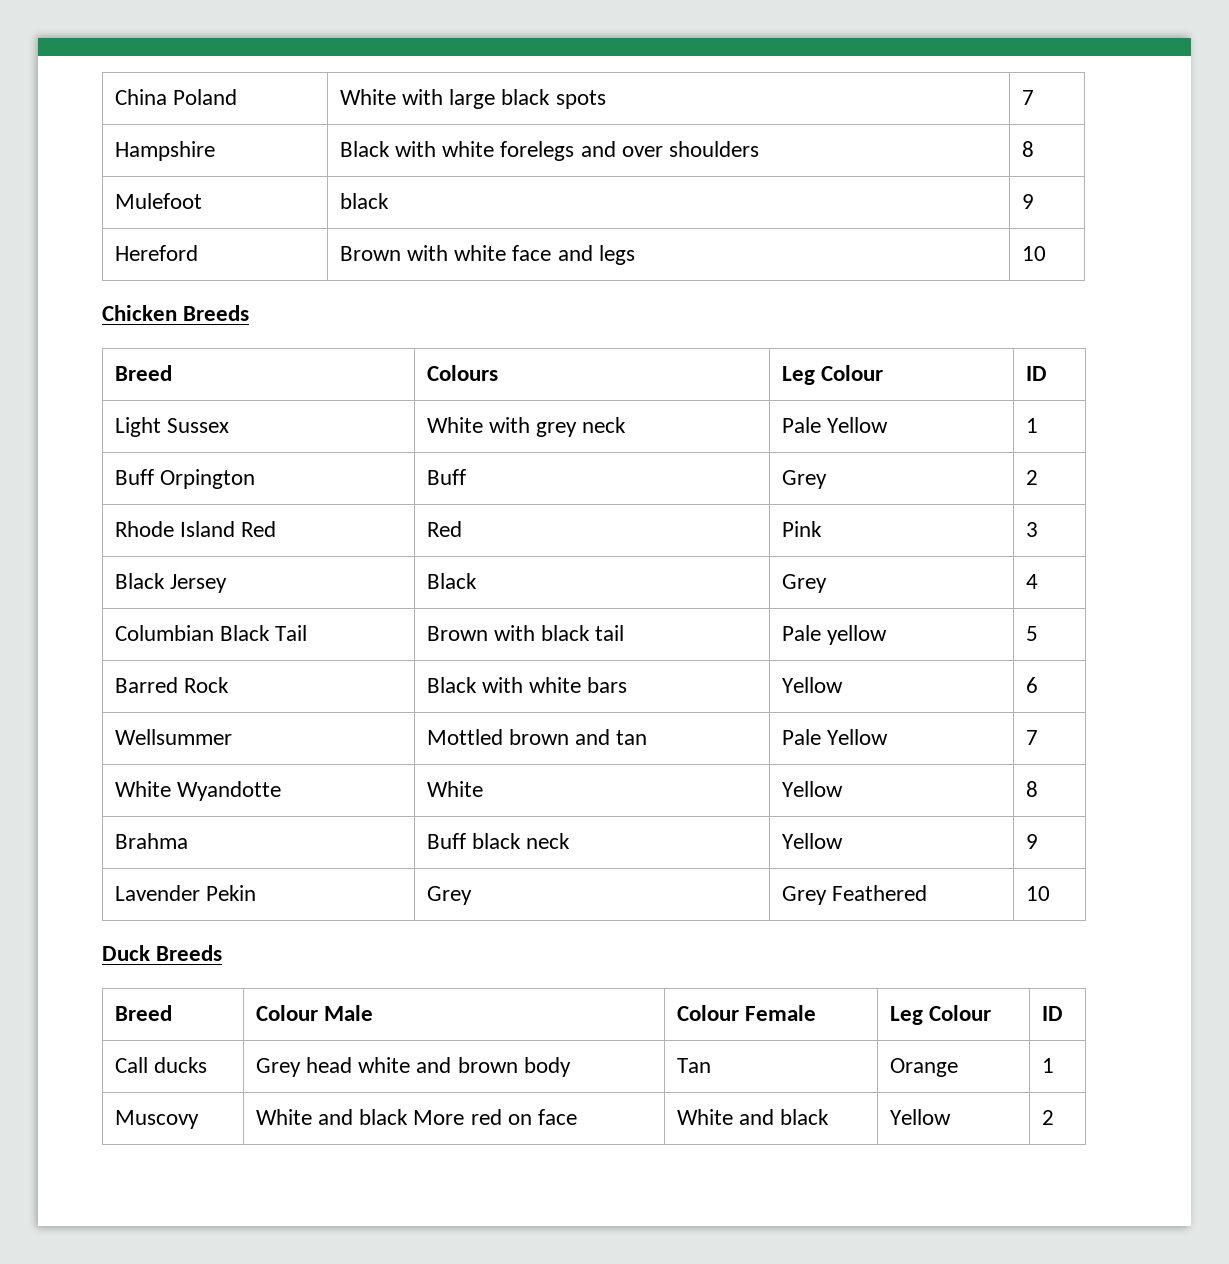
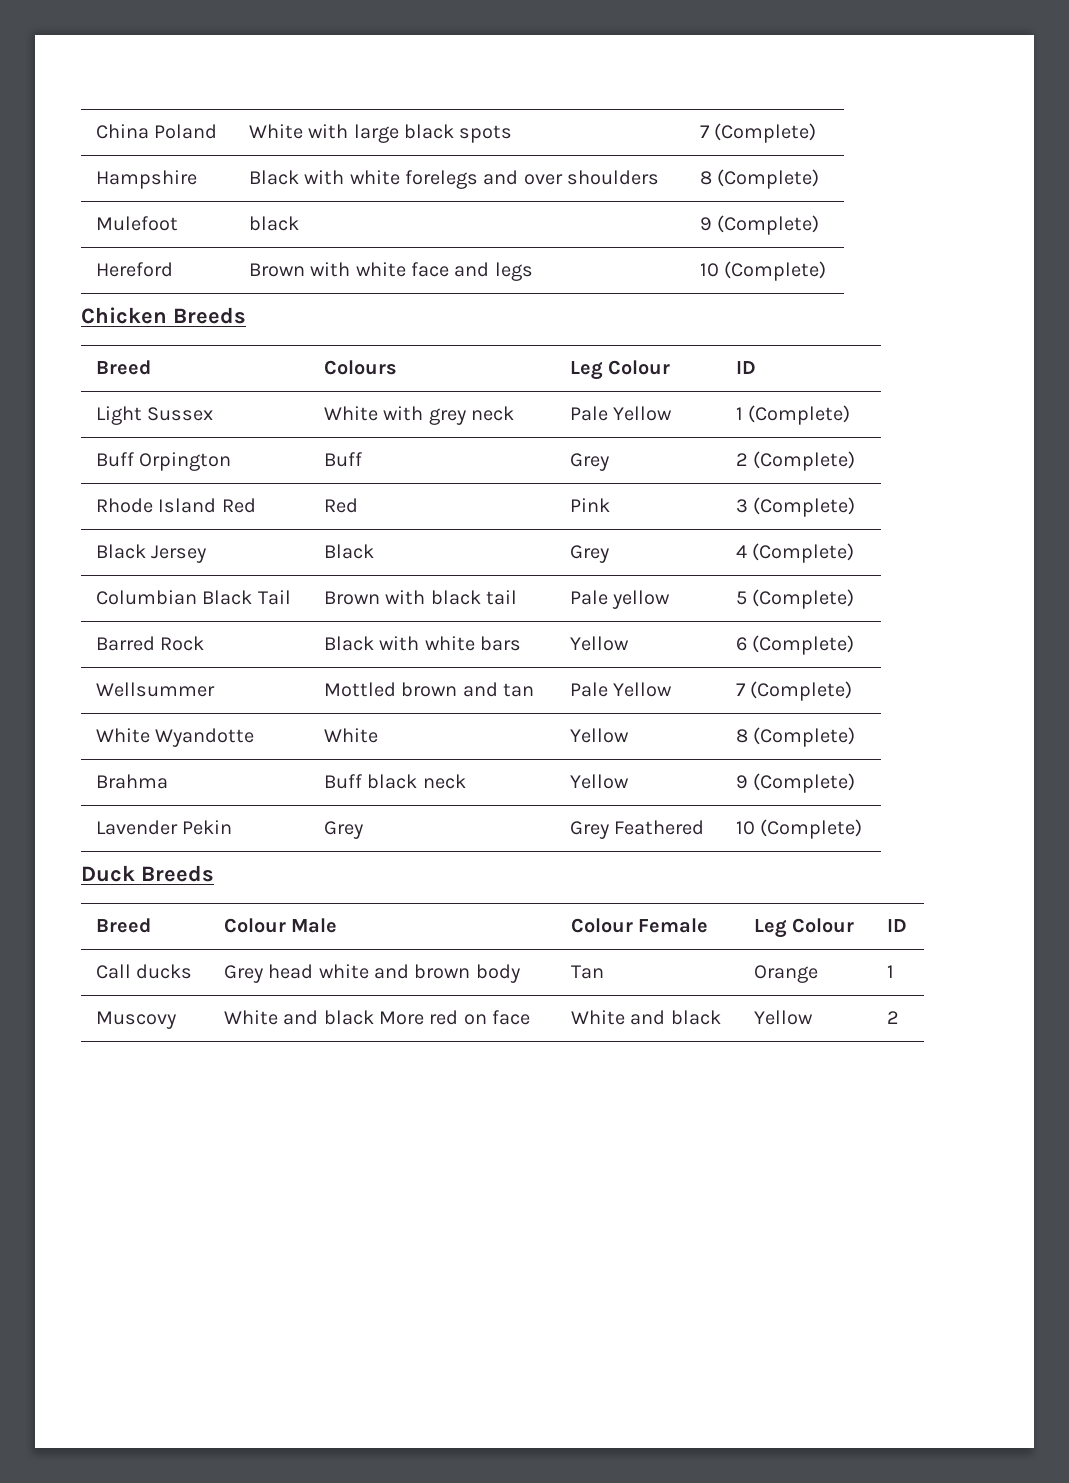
- China Poland | White with large black spots | 7
+ China Poland | White with large black spots | 7 (Complete)
- Hampshire | Black with white forelegs and over shoulders | 8
+ Hampshire | Black with white forelegs and over shoulders | 8 (Complete)
- Mulefoot | black | 9
+ Mulefoot | black | 9 (Complete)
- Hereford | Brown with white face and legs | 10
+ Hereford | Brown with white face and legs | 10 (Complete)
- Light Sussex | White with grey neck | Pale Yellow | 1
+ Light Sussex | White with grey neck | Pale Yellow | 1 (Complete)
- Buff Orpington | Buff | Grey | 2
+ Buff Orpington | Buff | Grey | 2 (Complete)
- Rhode Island Red | Red | Pink | 3
+ Rhode Island Red | Red | Pink | 3 (Complete)
- Black Jersey | Black | Grey | 4
+ Black Jersey | Black | Grey | 4 (Complete)
- Columbian Black Tail | Brown with black tail | Pale yellow | 5
+ Columbian Black Tail | Brown with black tail | Pale yellow | 5 (Complete)
- Barred Rock | Black with white bars | Yellow | 6
+ Barred Rock | Black with white bars | Yellow | 6 (Complete)
- Wellsummer | Mottled brown and tan | Pale Yellow | 7
+ Wellsummer | Mottled brown and tan | Pale Yellow | 7 (Complete)
- White Wyandotte | White | Yellow | 8
+ White Wyandotte | White | Yellow | 8 (Complete)
- Brahma | Buff black neck | Yellow | 9
+ Brahma | Buff black neck | Yellow | 9 (Complete)
- Lavender Pekin | Grey | Grey Feathered | 10
+ Lavender Pekin | Grey | Grey Feathered | 10 (Complete)

